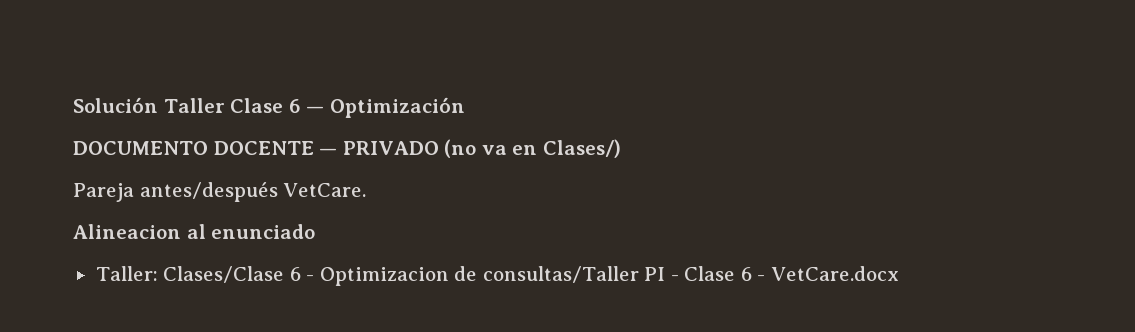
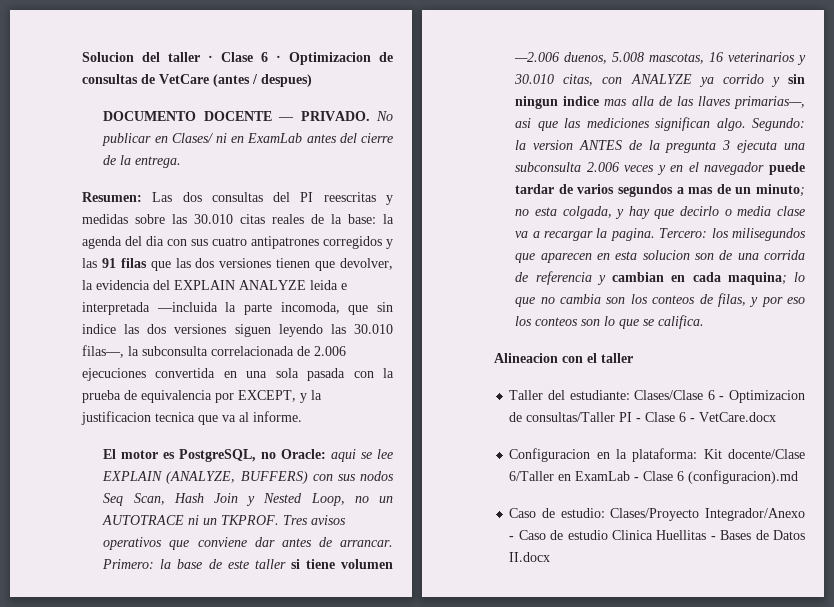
- Solución Taller Clase 6 — Optimización
- DOCUMENTO DOCENTE — PRIVADO (no va en Clases/)
- Pareja antes/después VetCare.
- Alineacion al enunciado
- Taller: Clases/Clase 6 - Optimizacion de consultas/Taller PI - Clase 6 - VetCare.docx
+ Solucion del taller · Clase 6 · Optimizacion de consultas de VetCare (antes / despues)
+ DOCUMENTO DOCENTE — PRIVADO. No publicar en Clases/ ni en ExamLab antes del cierre de la entrega.
+ Resumen: Las dos consultas del PI reescritas y medidas sobre las 30.010 citas reales de la base: la agenda del dia con sus cuatro antipatrones corregidos y las 91 filas que las dos versiones tienen que devolver, la evidencia del EXPLAIN ANALYZE leida e interpretada —incluida la parte incomoda, que sin indice las dos versiones siguen leyendo las 30.010 filas—, la subconsulta correlacionada de 2.006 ejecuciones convertida en una sola pasada con la prueba de equivalencia por EXCEPT, y la justificacion tecnica que va al informe.
+ El motor es PostgreSQL, no Oracle: aqui se lee EXPLAIN (ANALYZE, BUFFERS) con sus nodos Seq Scan, Hash Join y Nested Loop, no un AUTOTRACE ni un TKPROF. Tres avisos operativos que conviene dar antes de arrancar. Primero: la base de este taller si tiene volumen —2.006 duenos, 5.008 mascotas, 16 veterinarios y 30.010 citas, con ANALYZE ya corrido y sin ningun indice mas alla de las llaves primarias—, asi que las mediciones significan algo. Segundo: la version ANTES de la pregunta 3 ejecuta una subconsulta 2.006 veces y en el navegador puede tardar de varios segundos a mas de un minuto; no esta colgada, y hay que decirlo o media clase va a recargar la pagina. Tercero: los milisegundos que aparecen en esta solucion son de una corrida de referencia y cambian en cada maquina; lo que no cambia son los conteos de filas, y por eso los conteos son lo que se califica.
+ Alineacion con el taller
+ Taller del estudiante: Clases/Clase 6 - Optimizacion de consultas/Taller PI - Clase 6 - VetCare.docx
+ Configuracion en la plataforma: Kit docente/Clase 6/Taller en ExamLab - Clase 6 (configuracion).md
+ Caso de estudio: Clases/Proyecto Integrador/Anexo - Caso de estudio Clinica Huellitas - Bases de Datos II.docx

